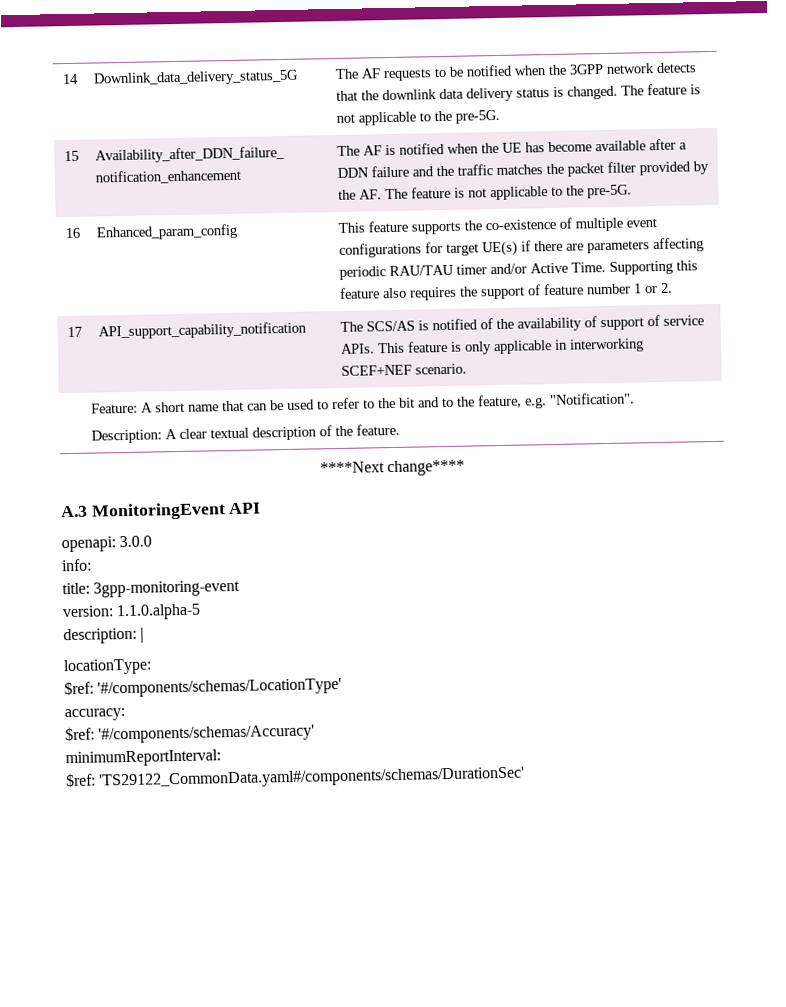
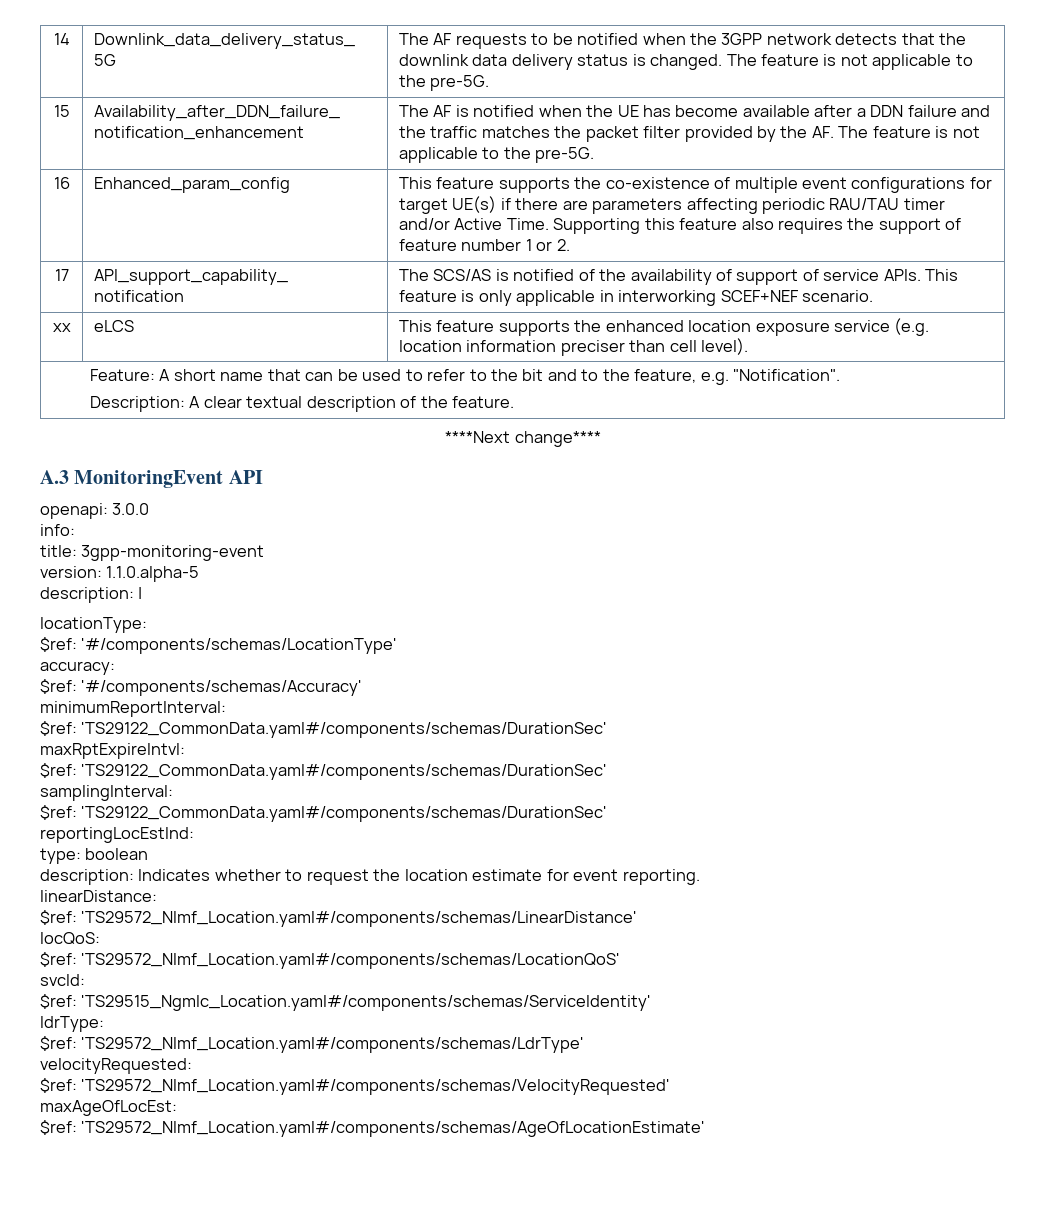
+ xx | eLCS | This feature supports the enhanced location exposure service (e.g. location information preciser than cell level).
+ maxRptExpireIntvl:
+ $ref: 'TS29122_CommonData.yaml#/components/schemas/DurationSec'
+ samplingInterval:
+ $ref: 'TS29122_CommonData.yaml#/components/schemas/DurationSec'
+ reportingLocEstInd:
+ type: boolean
+ description: Indicates whether to request the location estimate for event reporting.
+ linearDistance:
+ $ref: 'TS29572_Nlmf_Location.yaml#/components/schemas/LinearDistance'
+ locQoS:
+ $ref: 'TS29572_Nlmf_Location.yaml#/components/schemas/LocationQoS'
+ svcId:
+ $ref: 'TS29515_Ngmlc_Location.yaml#/components/schemas/ServiceIdentity'
+ ldrType:
+ $ref: 'TS29572_Nlmf_Location.yaml#/components/schemas/LdrType'
+ velocityRequested:
+ $ref: 'TS29572_Nlmf_Location.yaml#/components/schemas/VelocityRequested'
+ maxAgeOfLocEst:
+ $ref: 'TS29572_Nlmf_Location.yaml#/components/schemas/AgeOfLocationEstimate'

